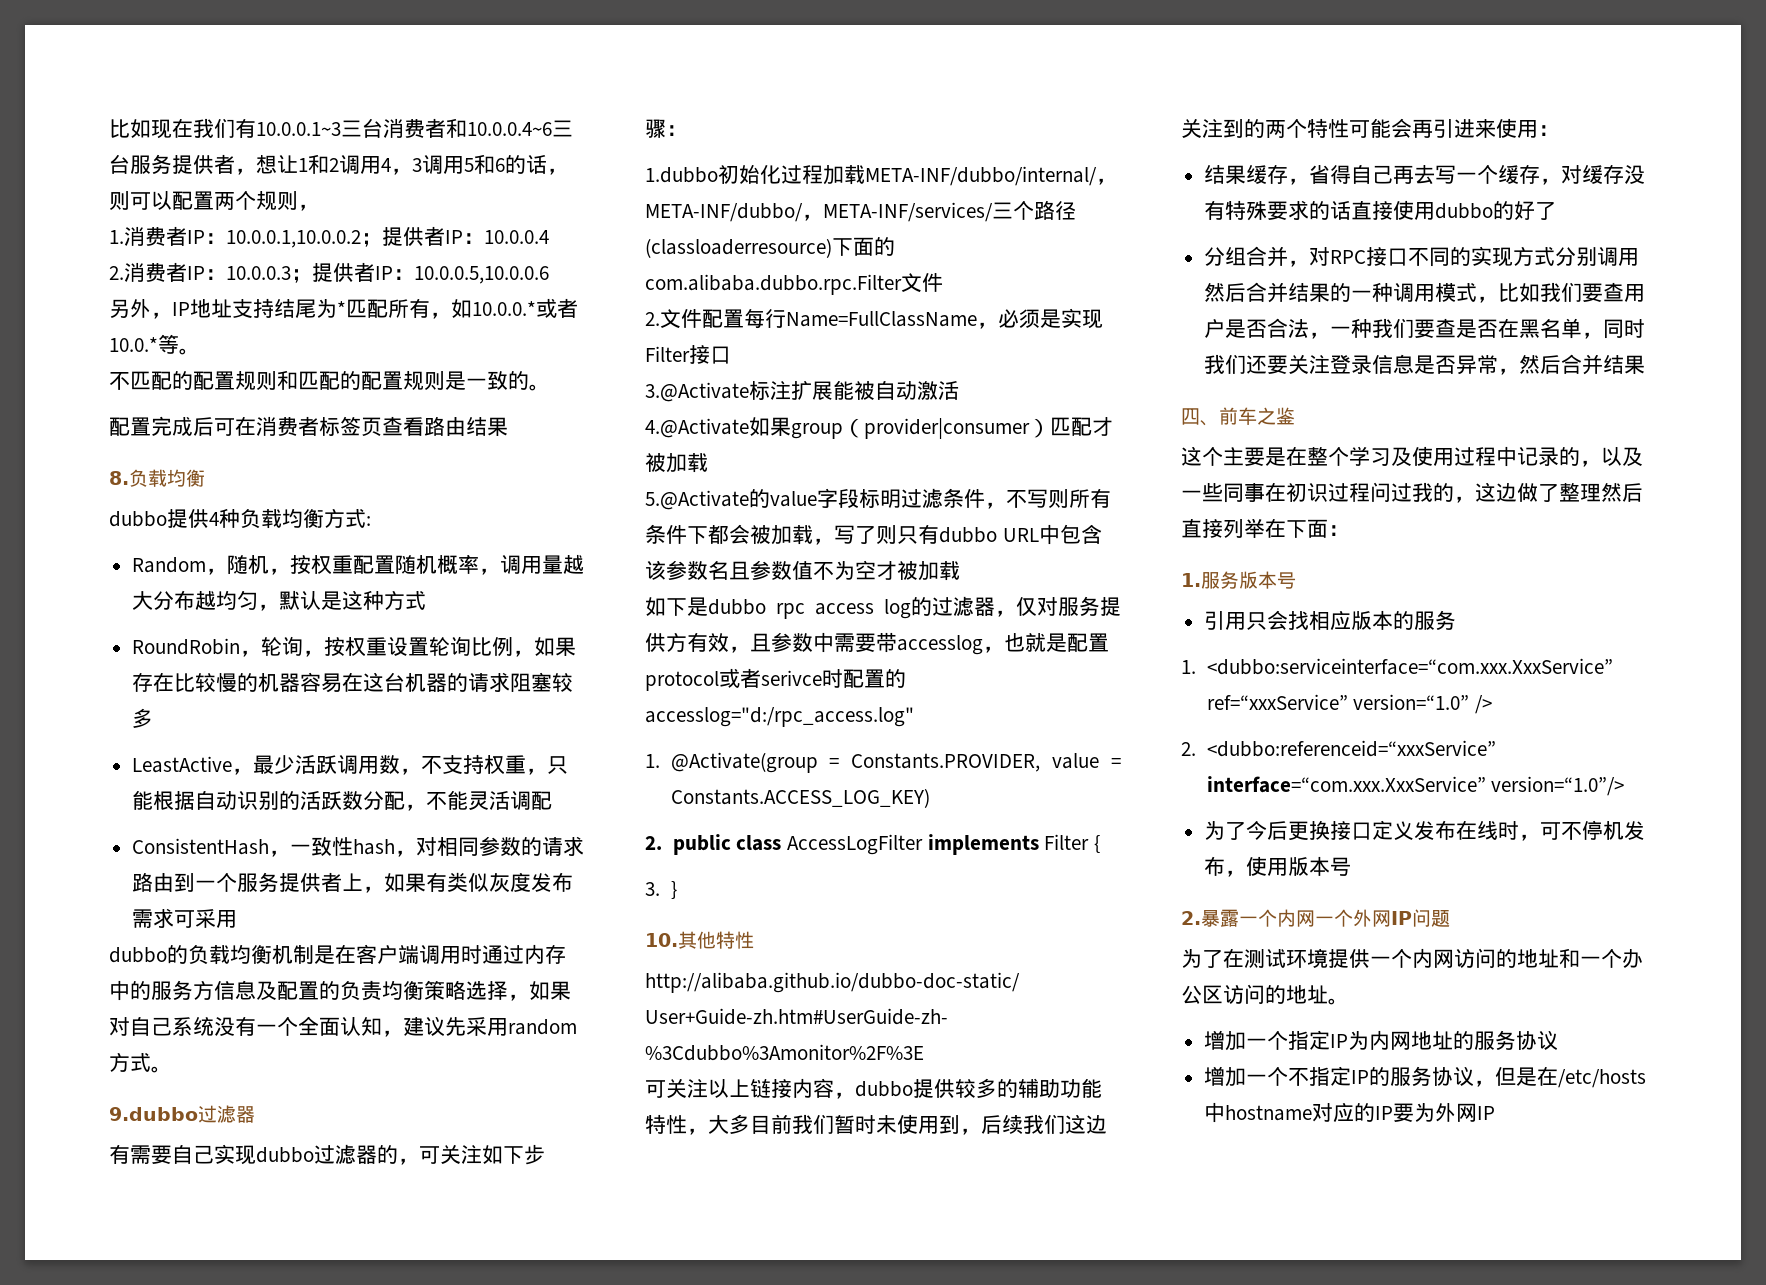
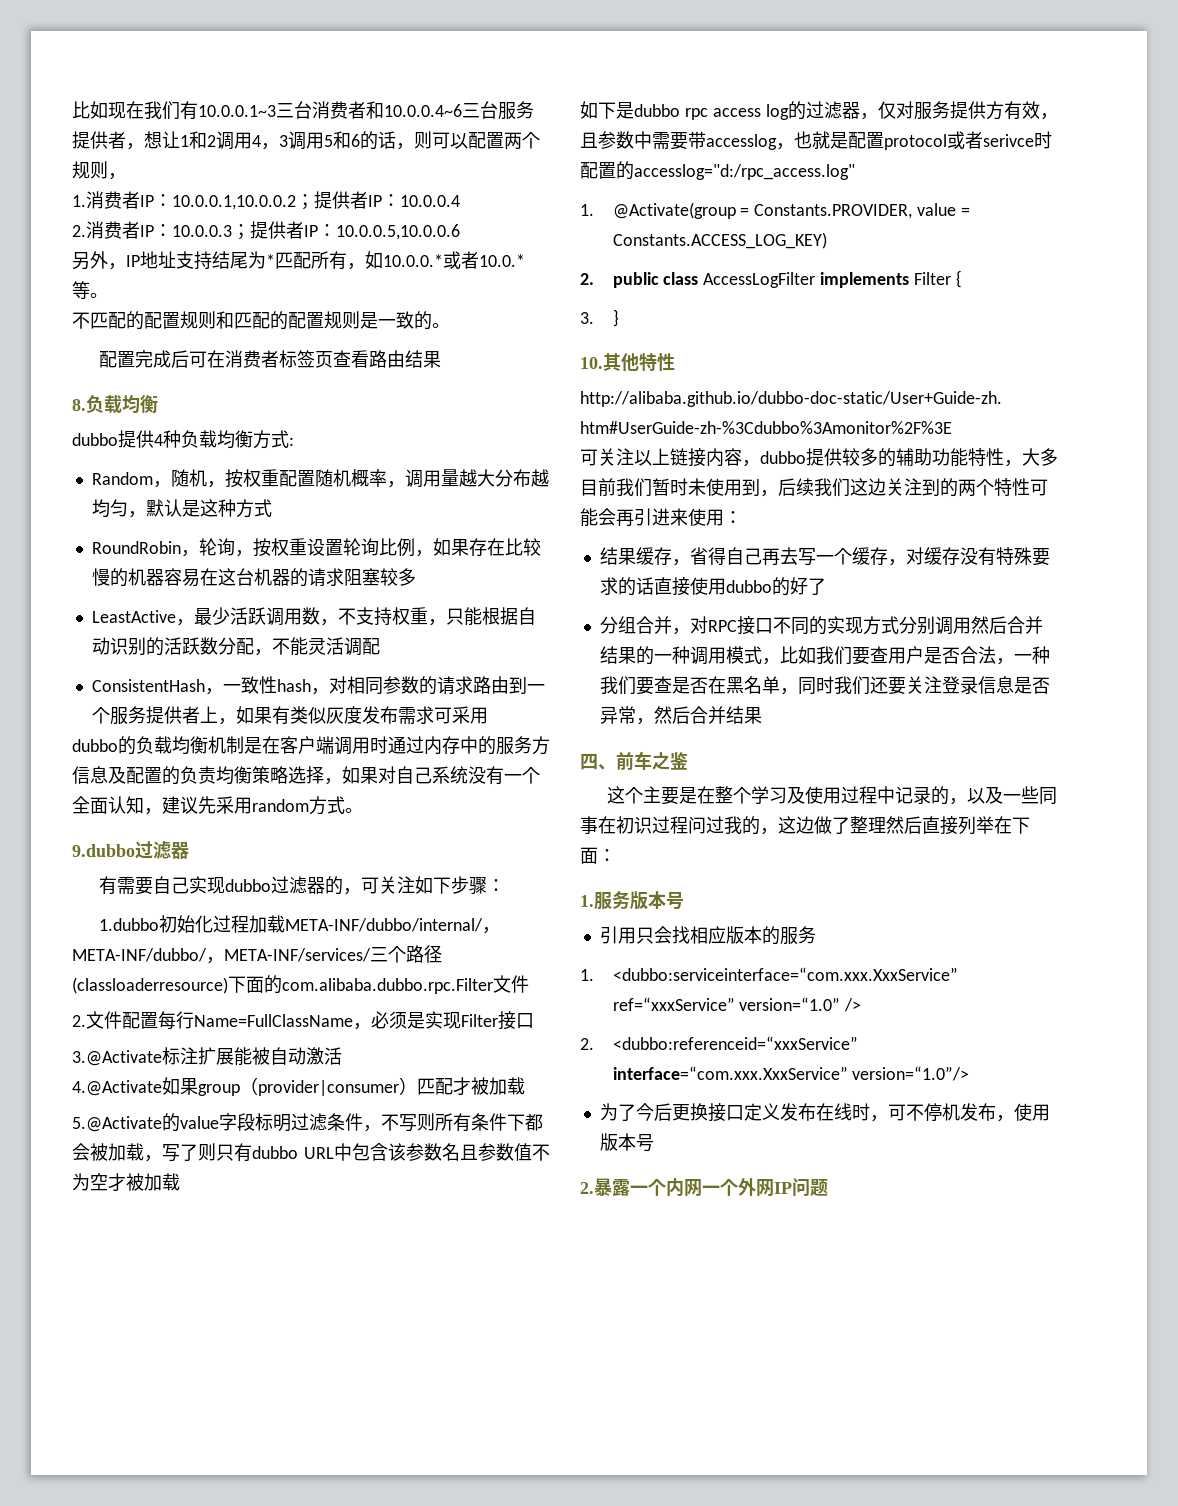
- 为了在测试环境提供一个内网访问的地址和一个办公区访问的地址。
- 增加一个指定IP为内网地址的服务协议
- 增加一个不指定IP的服务协议，但是在/etc/hosts中hostname对应的IP要为外网IP

